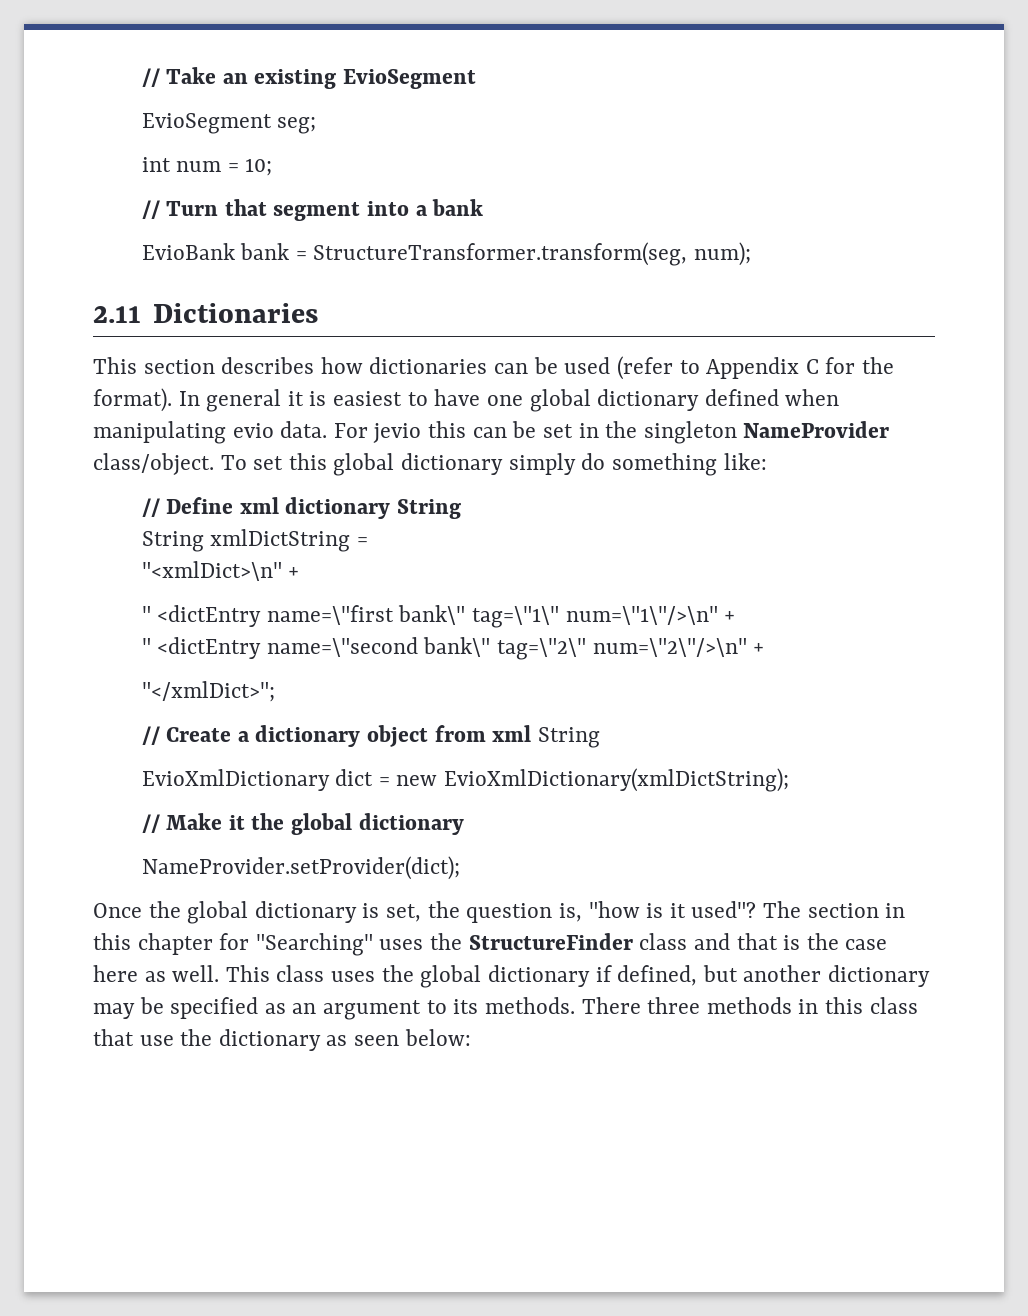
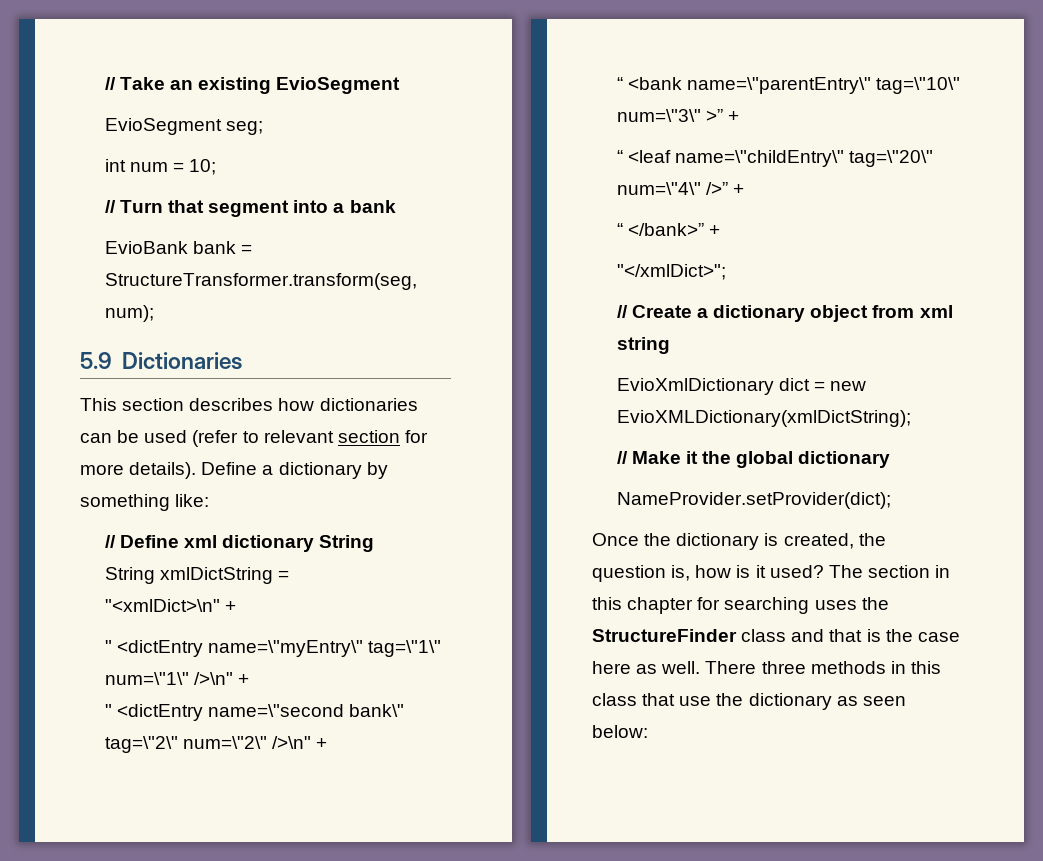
- 2.11 Dictionaries
+ 5.9 Dictionaries
- This section describes how dictionaries can be used (refer to Appendix C for the format). In general it is easiest to have one global dictionary defined when manipulating evio data. For jevio this can be set in the singleton NameProvider class/object. To set this global dictionary simply do something like:
+ This section describes how dictionaries can be used (refer to relevant section for more details). Define a dictionary by something like:
- " <dictEntry name=\"first bank\" tag=\"1\" num=\"1\"/>\n" +
+ " <dictEntry name=\"myEntry\" tag=\"1\" num=\"1\" />\n" +
- " <dictEntry name=\"second bank\" tag=\"2\" num=\"2\"/>\n" +
+ " <dictEntry name=\"second bank\" tag=\"2\" num=\"2\" />\n" +
+ “ <bank name=\"parentEntry\" tag=\"10\" num=\"3\" >” +
+ “ <leaf name=\"childEntry\" tag=\"20\" num=\"4\" />” +
+ “ </bank>” +
- // Create a dictionary object from xml String
+ // Create a dictionary object from xml string
- EvioXmlDictionary dict = new EvioXmlDictionary(xmlDictString);
+ EvioXmlDictionary dict = new EvioXMLDictionary(xmlDictString);
- Once the global dictionary is set, the question is, "how is it used"?
+ Once the dictionary is created, the question is, how is it used?
- The section in this chapter for "Searching" uses the StructureFinder class and that is the case here as well.
+ The section in this chapter for searching uses the StructureFinder class and that is the case here as well.
- This class uses the global dictionary if defined, but another dictionary may be specified as an argument to its methods.

